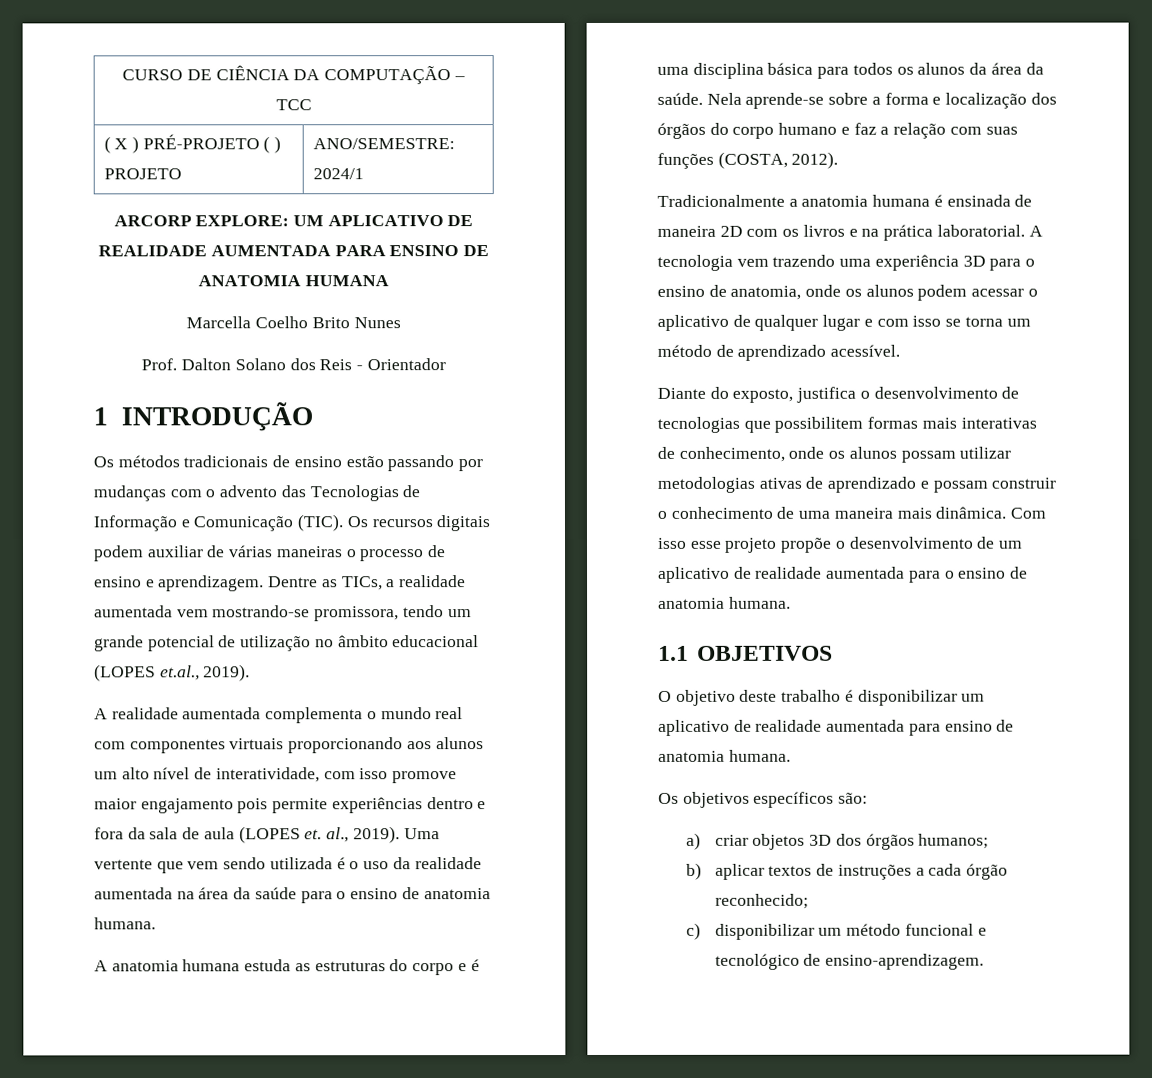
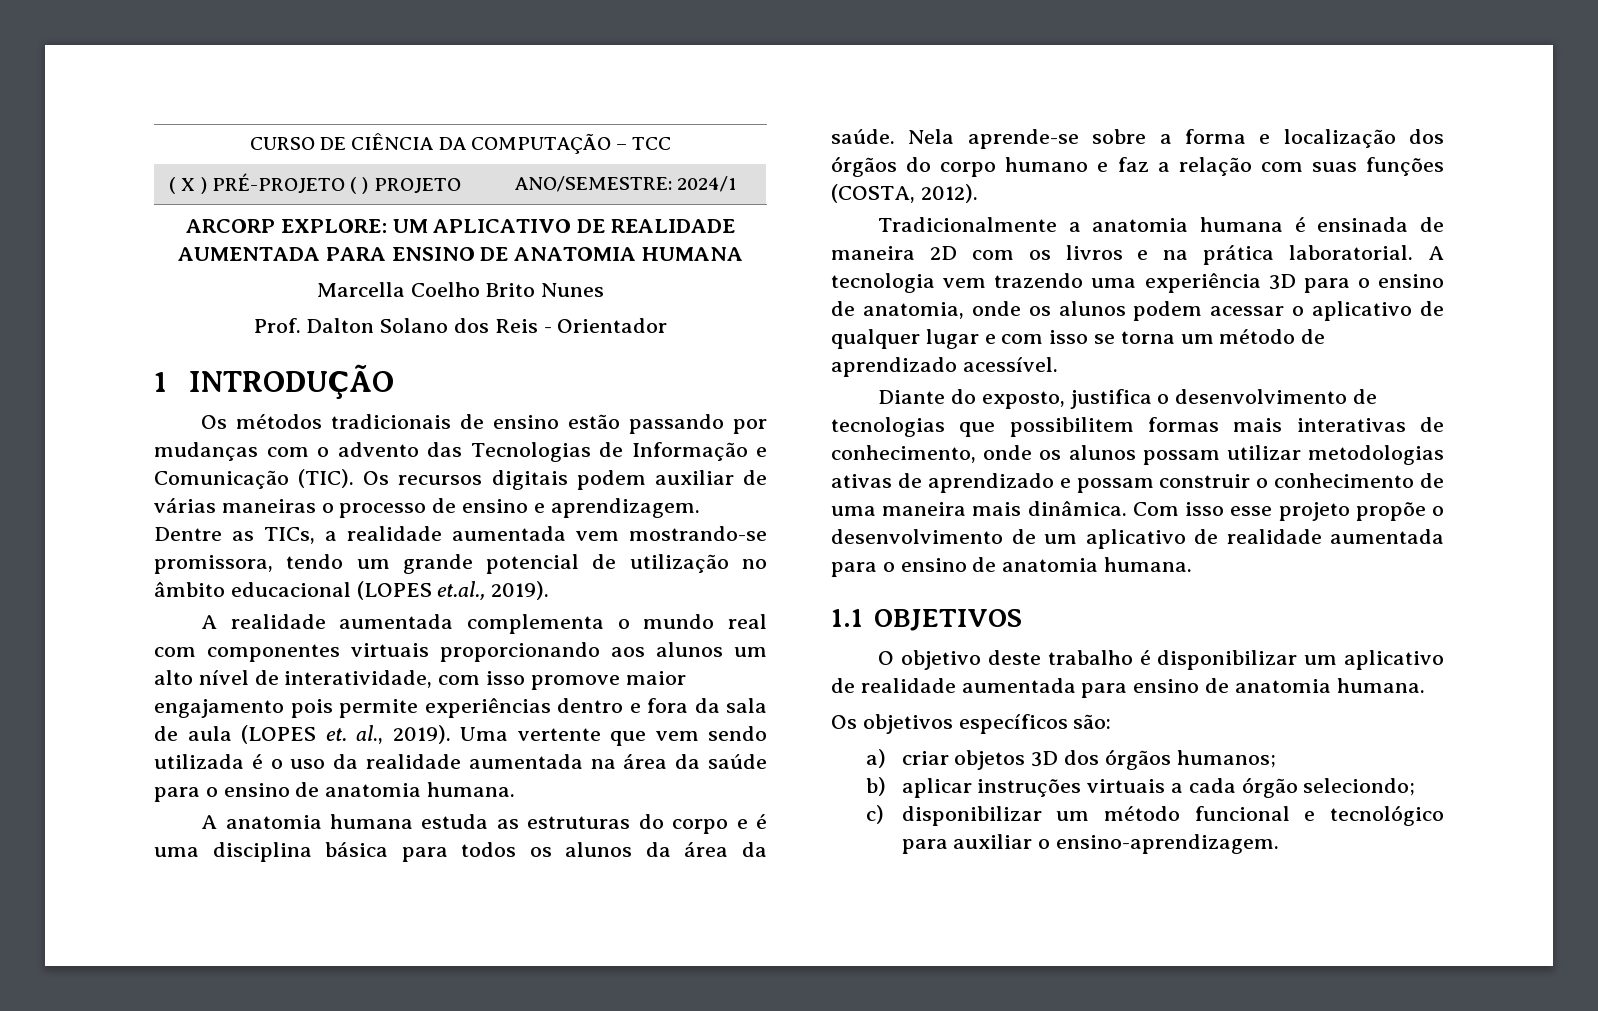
- b) aplicar textos de instruções a cada órgão reconhecido;
+ b) aplicar instruções virtuais a cada órgão seleciondo;
- c) disponibilizar um método funcional e tecnológico de ensino-aprendizagem.
+ c) disponibilizar um método funcional e tecnológico para auxiliar o ensino-aprendizagem.

